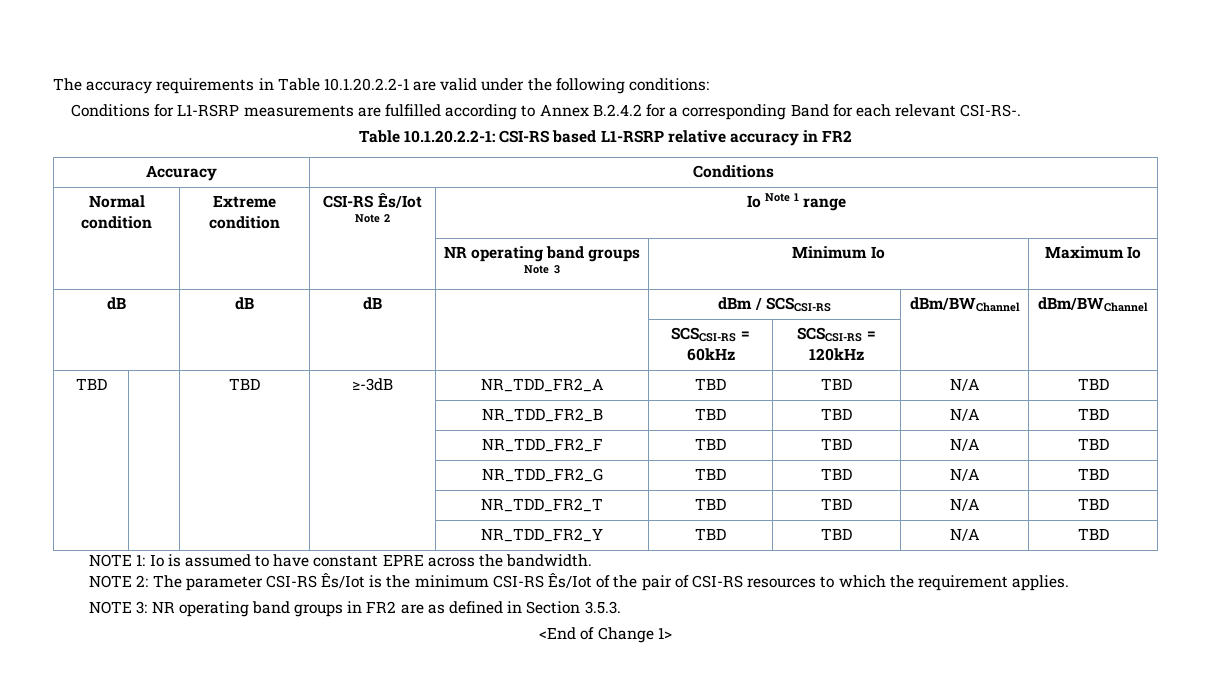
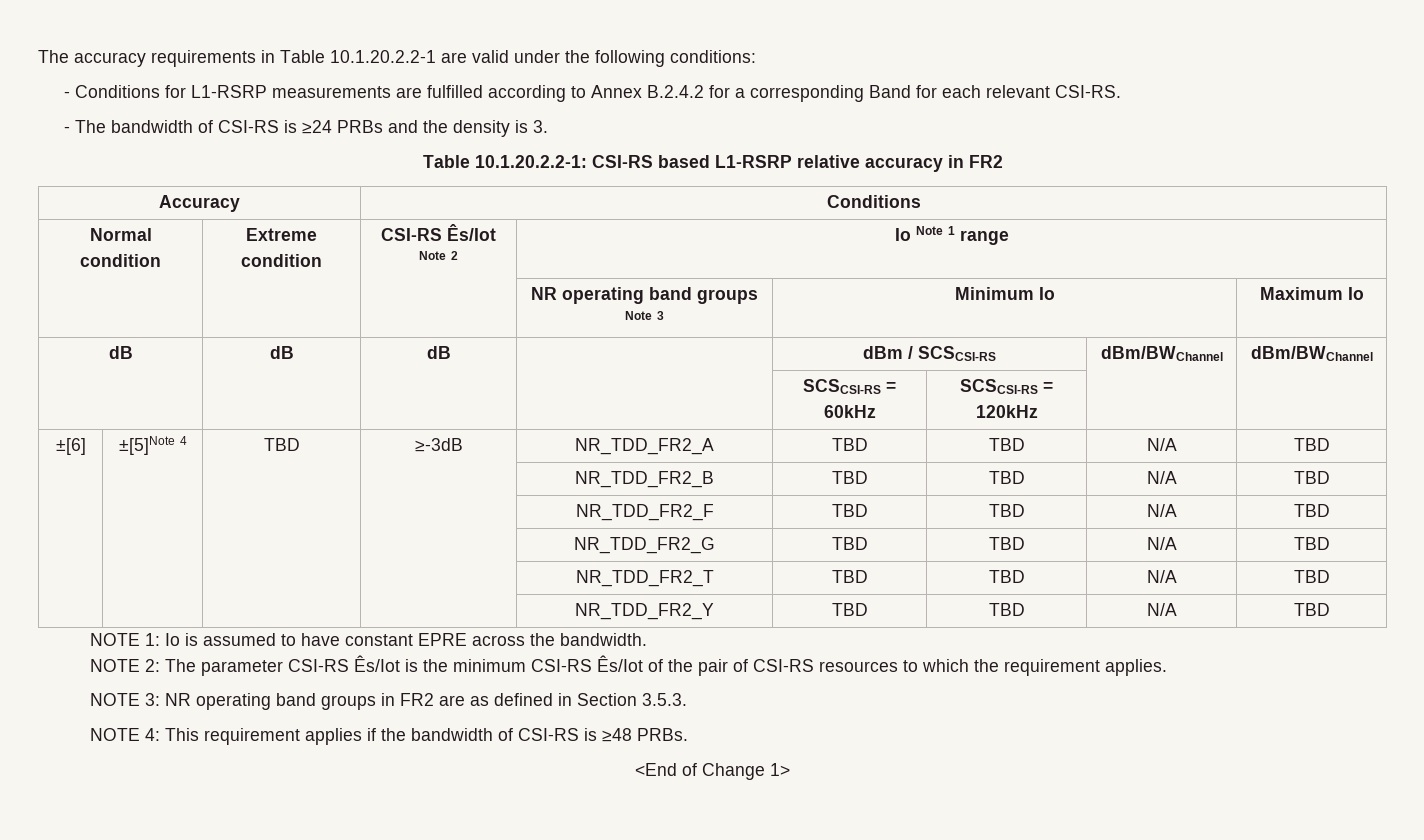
- Conditions for L1-RSRP measurements are fulfilled according to Annex B.2.4.2 for a corresponding Band for each relevant CSI-RS-.
+ - Conditions for L1-RSRP measurements are fulfilled according to Annex B.2.4.2 for a corresponding Band for each relevant CSI-RS.
+ - The bandwidth of CSI-RS is ≥24 PRBs and the density is 3.
- TBD | | TBD | ≥-3dB | NR_TDD_FR2_A | TBD | TBD | N/A | TBD
+ ±[6] | ±[5]Note 4 | TBD | ≥-3dB | NR_TDD_FR2_A | TBD | TBD | N/A | TBD
+ NOTE 4: This requirement applies if the bandwidth of CSI-RS is ≥48 PRBs.

